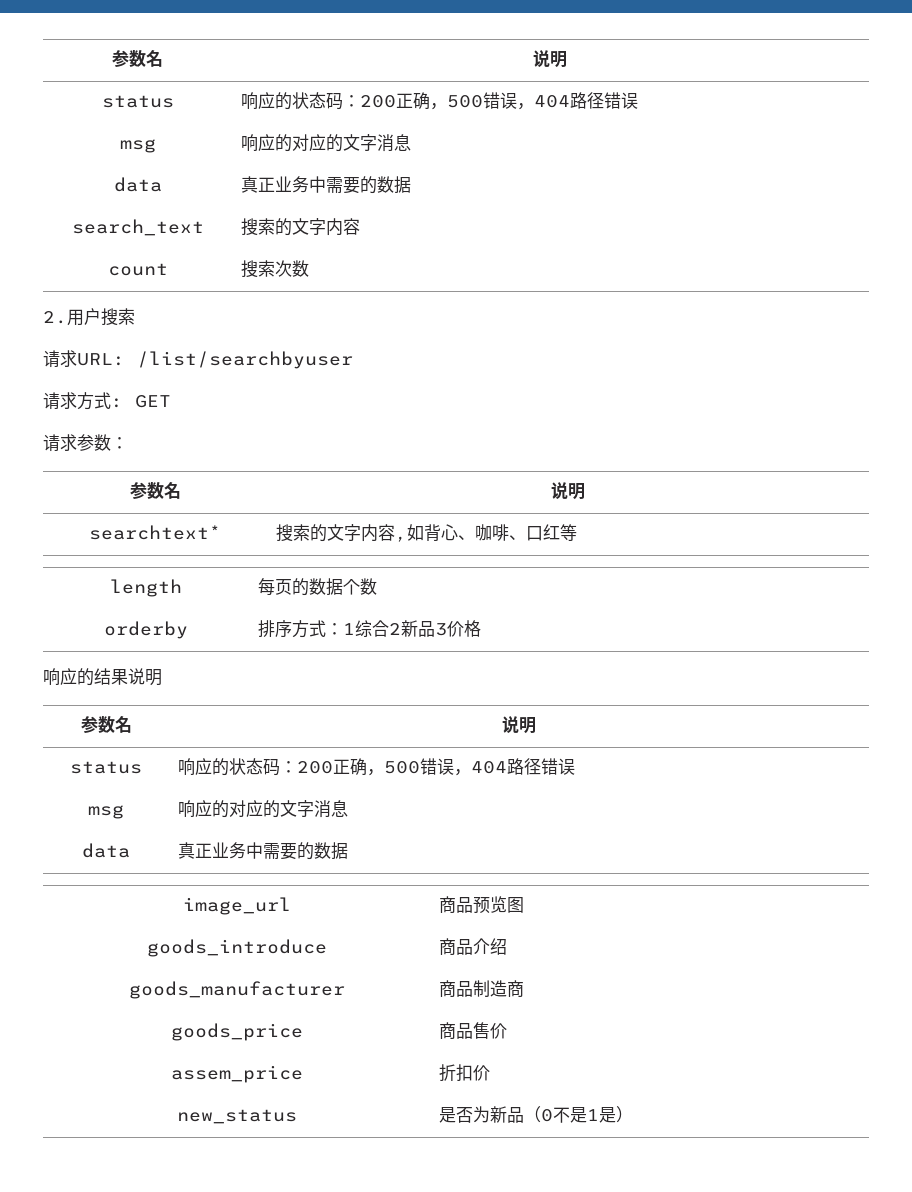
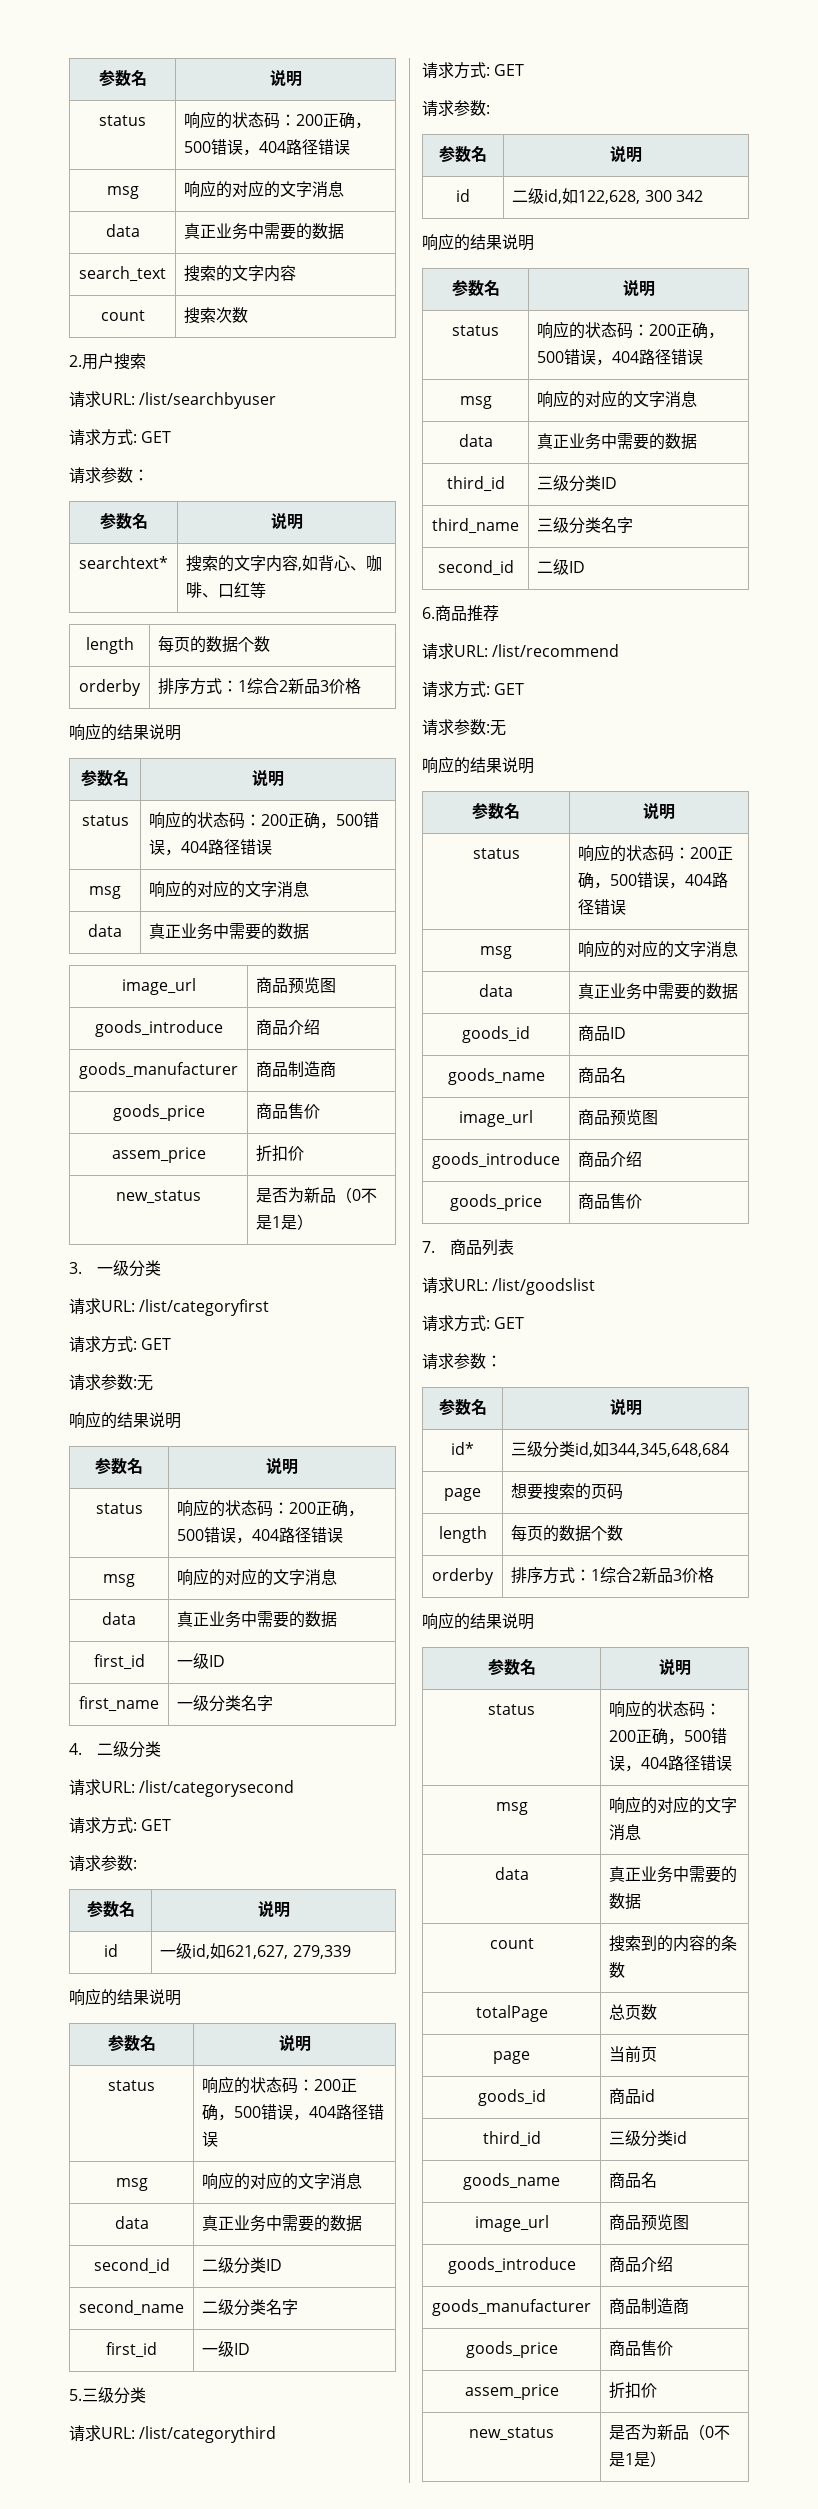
+ 3.一级分类
+ 请求URL: /list/categoryfirst
+ 请求方式: GET
+ 请求参数:无
+ 响应的结果说明
+ 参数名 | 说明
+ status | 响应的状态码：200正确，500错误，404路径错误
+ msg | 响应的对应的文字消息
+ data | 真正业务中需要的数据
+ first_id | 一级ID
+ first_name | 一级分类名字
+ 4.二级分类
+ 请求URL: /list/categorysecond
+ 请求方式: GET
+ 请求参数:
+ 参数名 | 说明
+ id | 一级id,如621,627, 279,339
+ 响应的结果说明
+ 参数名 | 说明
+ status | 响应的状态码：200正确，500错误，404路径错误
+ msg | 响应的对应的文字消息
+ data | 真正业务中需要的数据
+ second_id | 二级分类ID
+ second_name | 二级分类名字
+ first_id | 一级ID
+ 5.三级分类
+ 请求URL: /list/categorythird
+ 请求方式: GET
+ 请求参数:
+ 参数名 | 说明
+ id | 二级id,如122,628, 300 342
+ 响应的结果说明
+ 参数名 | 说明
+ status | 响应的状态码：200正确，500错误，404路径错误
+ msg | 响应的对应的文字消息
+ data | 真正业务中需要的数据
+ third_id | 三级分类ID
+ third_name | 三级分类名字
+ second_id | 二级ID
+ 6.商品推荐
+ 请求URL: /list/recommend
+ 请求方式: GET
+ 请求参数:无
+ 响应的结果说明
+ 参数名 | 说明
+ status | 响应的状态码：200正确，500错误，404路径错误
+ msg | 响应的对应的文字消息
+ data | 真正业务中需要的数据
+ goods_id | 商品ID
+ goods_name | 商品名
+ image_url | 商品预览图
+ goods_introduce | 商品介绍
+ goods_price | 商品售价
+ 7.商品列表
+ 请求URL: /list/goodslist
+ 请求方式: GET
+ 请求参数：
+ 参数名 | 说明
+ id* | 三级分类id,如344,345,648,684
+ page | 想要搜索的页码
+ length | 每页的数据个数
+ orderby | 排序方式：1综合2新品3价格
+ 响应的结果说明
+ 参数名 | 说明
+ status | 响应的状态码：200正确，500错误，404路径错误
+ msg | 响应的对应的文字消息
+ data | 真正业务中需要的数据
+ count | 搜索到的内容的条数
+ totalPage | 总页数
+ page | 当前页
+ goods_id | 商品id
+ third_id | 三级分类id
+ goods_name | 商品名
+ image_url | 商品预览图
+ goods_introduce | 商品介绍
+ goods_manufacturer | 商品制造商
+ goods_price | 商品售价
+ assem_price | 折扣价
+ new_status | 是否为新品（0不是1是）

